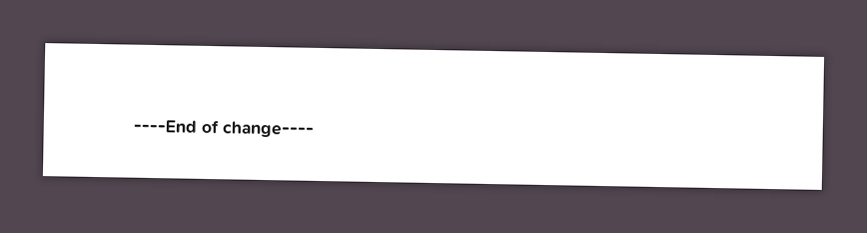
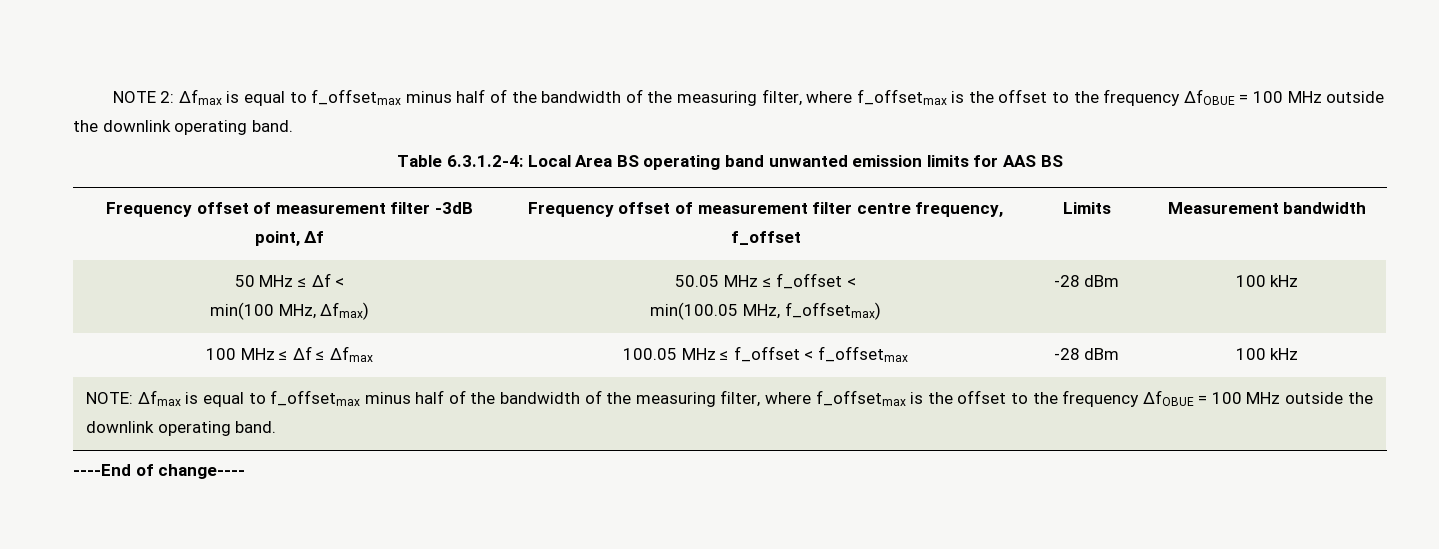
+ NOTE 2: Δfmax is equal to f_offsetmax minus half of the bandwidth of the measuring filter, where f_offsetmax is the offset to the frequency ΔfOBUE = 100 MHz outside the downlink operating band.
+ Table 6.3.1.2-4: Local Area BS operating band unwanted emission limits for AAS BS
+ Frequency offset of measurement filter -3dB point, Δf | Frequency offset of measurement filter centre frequency, f_offset | Limits | Measurement bandwidth
+ 50 MHz ≤ Δf <
+ min(100 MHz, Δfmax) | 50.05 MHz ≤ f_offset <
+ min(100.05 MHz, f_offsetmax) | -28 dBm | 100 kHz
+ 100 MHz ≤ Δf ≤ Δfmax | 100.05 MHz ≤ f_offset < f_offsetmax | -28 dBm | 100 kHz
+ NOTE: Δfmax is equal to f_offsetmax minus half of the bandwidth of the measuring filter, where f_offsetmax is the offset to the frequency ΔfOBUE = 100 MHz outside the downlink operating band.

